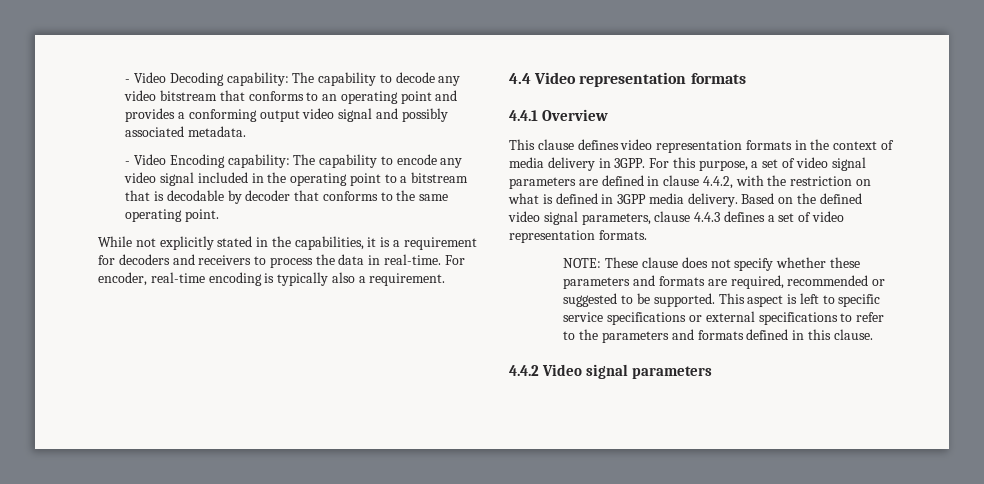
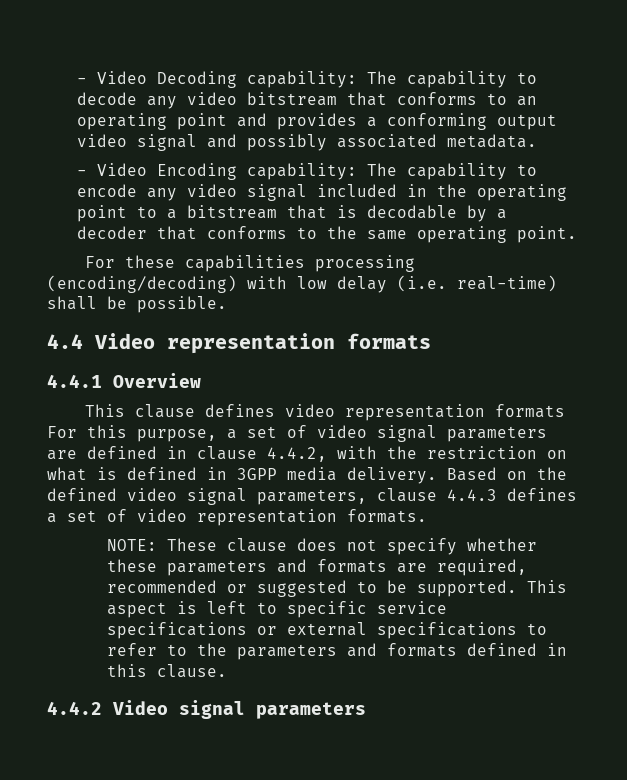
- - Video Encoding capability: The capability to encode any video signal included in the operating point to a bitstream that is decodable by decoder that conforms to the same operating point.
+ - Video Encoding capability: The capability to encode any video signal included in the operating point to a bitstream that is decodable by a decoder that conforms to the same operating point.
- While not explicitly stated in the capabilities, it is a requirement for decoders and receivers to process the data in real-time. For encoder, real-time encoding is typically also a requirement.
+ For these capabilities processing (encoding/decoding) with low delay (i.e. real-time) shall be possible.
- This clause defines video representation formats in the context of media delivery in 3GPP. For this purpose, a set of video signal parameters are defined in clause 4.4.2, with the restriction on what is defined in 3GPP media delivery.
+ This clause defines video representation formats For this purpose, a set of video signal parameters are defined in clause 4.4.2, with the restriction on what is defined in 3GPP media delivery.

